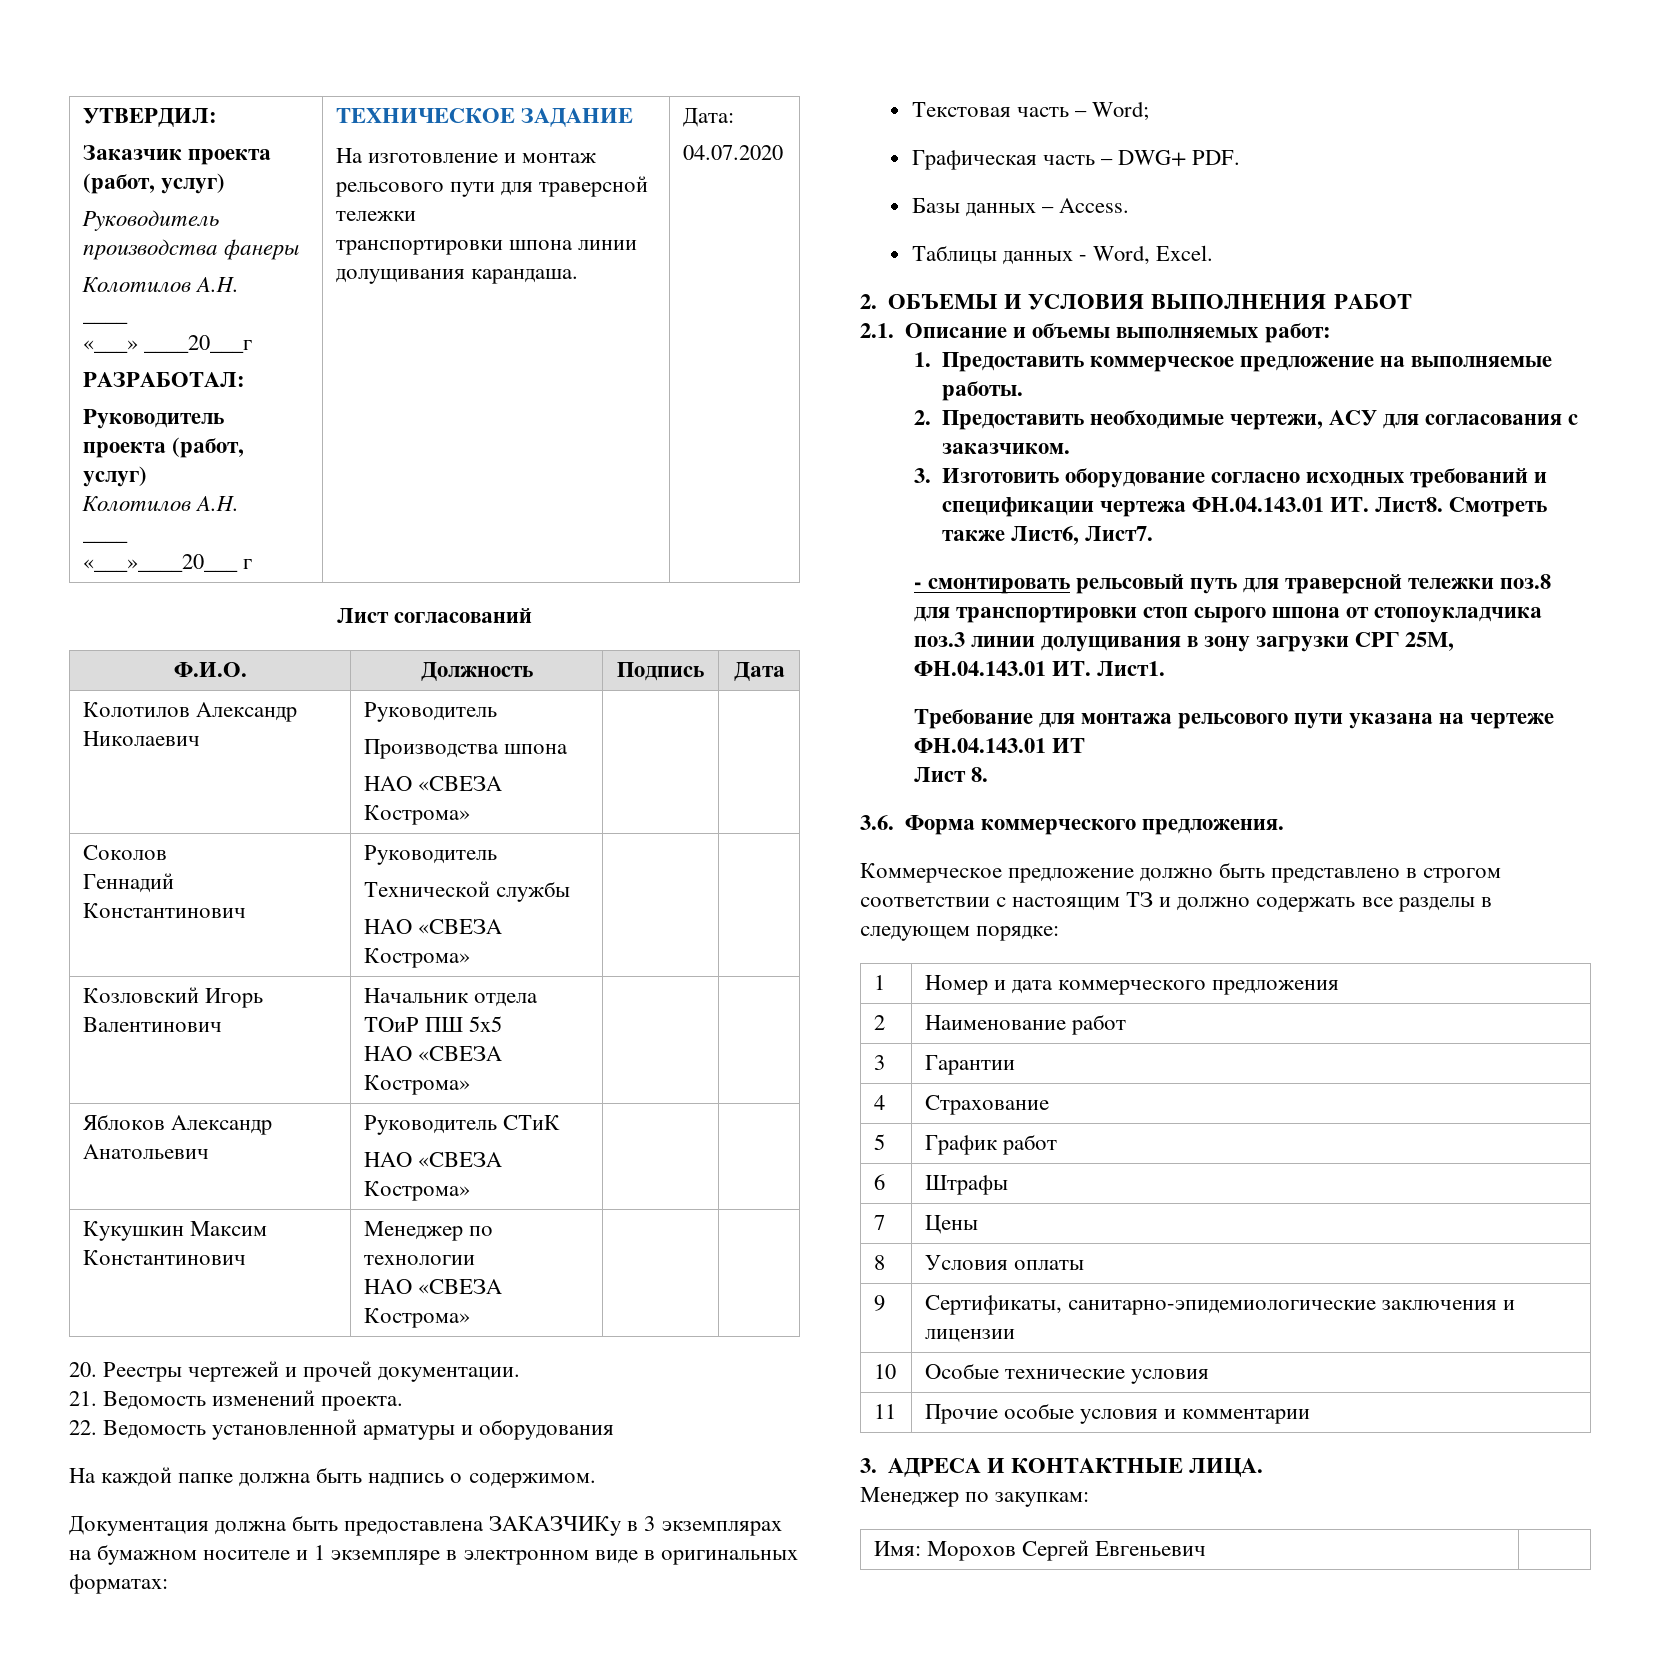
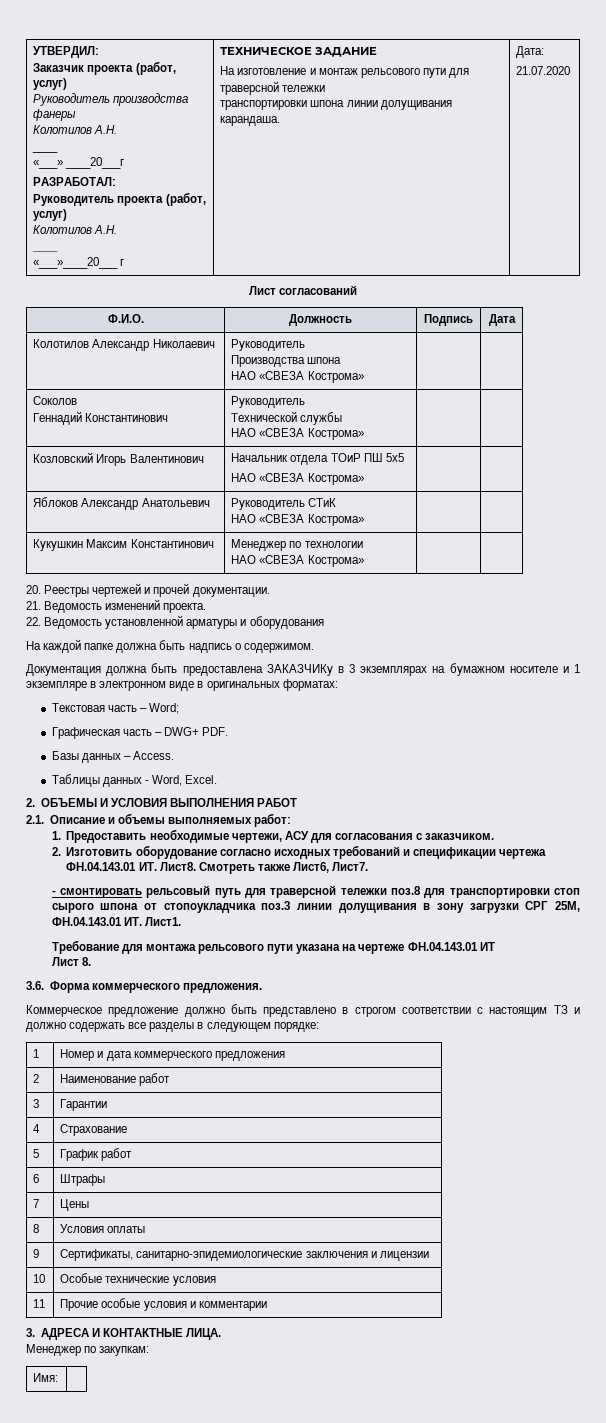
- 04.07.2020
+ 21.07.2020
- 1. Предоставить коммерческое предложение на выполняемые работы.
- 2. Предоставить необходимые чертежи, АСУ для согласования с заказчиком.
+ 1. Предоставить необходимые чертежи, АСУ для согласования с заказчиком.
- 3. Изготовить оборудование согласно исходных требований и спецификации чертежа ФН.04.143.01 ИТ. Лист8.
+ 2. Изготовить оборудование согласно исходных требований и спецификации чертежа ФН.04.143.01 ИТ. Лист8.
- Имя: Морохов Сергей Евгеньевич |
+ Имя: |

